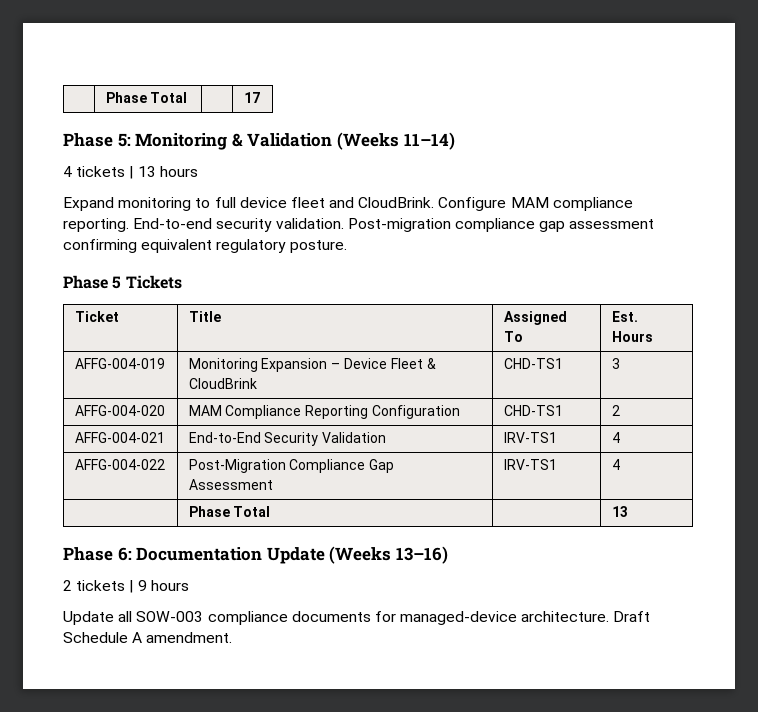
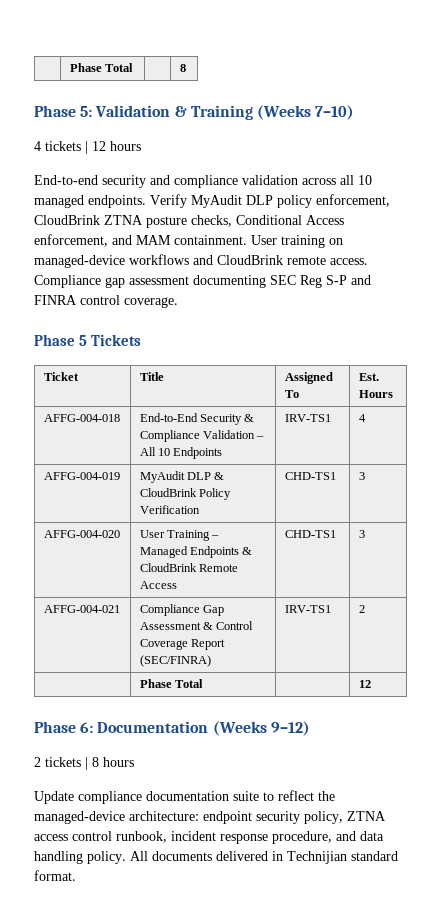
- | Phase Total | | 17
+ | Phase Total | | 8
- Phase 5: Monitoring & Validation (Weeks 11–14)
+ Phase 5: Validation & Training (Weeks 7–10)
- 4 tickets | 13 hours
- Expand monitoring to full device fleet and CloudBrink. Configure MAM compliance reporting. End-to-end security validation. Post-migration compliance gap assessment confirming equivalent regulatory posture.
+ 4 tickets | 12 hours
+ End-to-end security and compliance validation across all 10 managed endpoints. Verify MyAudit DLP policy enforcement, CloudBrink ZTNA posture checks, Conditional Access enforcement, and MAM containment. User training on managed-device workflows and CloudBrink remote access. Compliance gap assessment documenting SEC Reg S-P and FINRA control coverage.
- AFFG-004-019 | Monitoring Expansion – Device Fleet & CloudBrink | CHD-TS1 | 3
+ AFFG-004-018 | End-to-End Security & Compliance Validation – All 10 Endpoints | IRV-TS1 | 4
+ AFFG-004-019 | MyAudit DLP & CloudBrink Policy Verification | CHD-TS1 | 3
- AFFG-004-020 | MAM Compliance Reporting Configuration | CHD-TS1 | 2
+ AFFG-004-020 | User Training – Managed Endpoints & CloudBrink Remote Access | CHD-TS1 | 3
- AFFG-004-021 | End-to-End Security Validation | IRV-TS1 | 4
- AFFG-004-022 | Post-Migration Compliance Gap Assessment | IRV-TS1 | 4
- | Phase Total | | 13
+ AFFG-004-021 | Compliance Gap Assessment & Control Coverage Report (SEC/FINRA) | IRV-TS1 | 2
+ | Phase Total | | 12
- Phase 6: Documentation Update (Weeks 13–16)
+ Phase 6: Documentation (Weeks 9–12)
- 2 tickets | 9 hours
+ 2 tickets | 8 hours
- Update all SOW-003 compliance documents for managed-device architecture. Draft Schedule A amendment.
+ Update compliance documentation suite to reflect the managed-device architecture: endpoint security policy, ZTNA access control runbook, incident response procedure, and data handling policy. All documents delivered in Technijian standard format.

